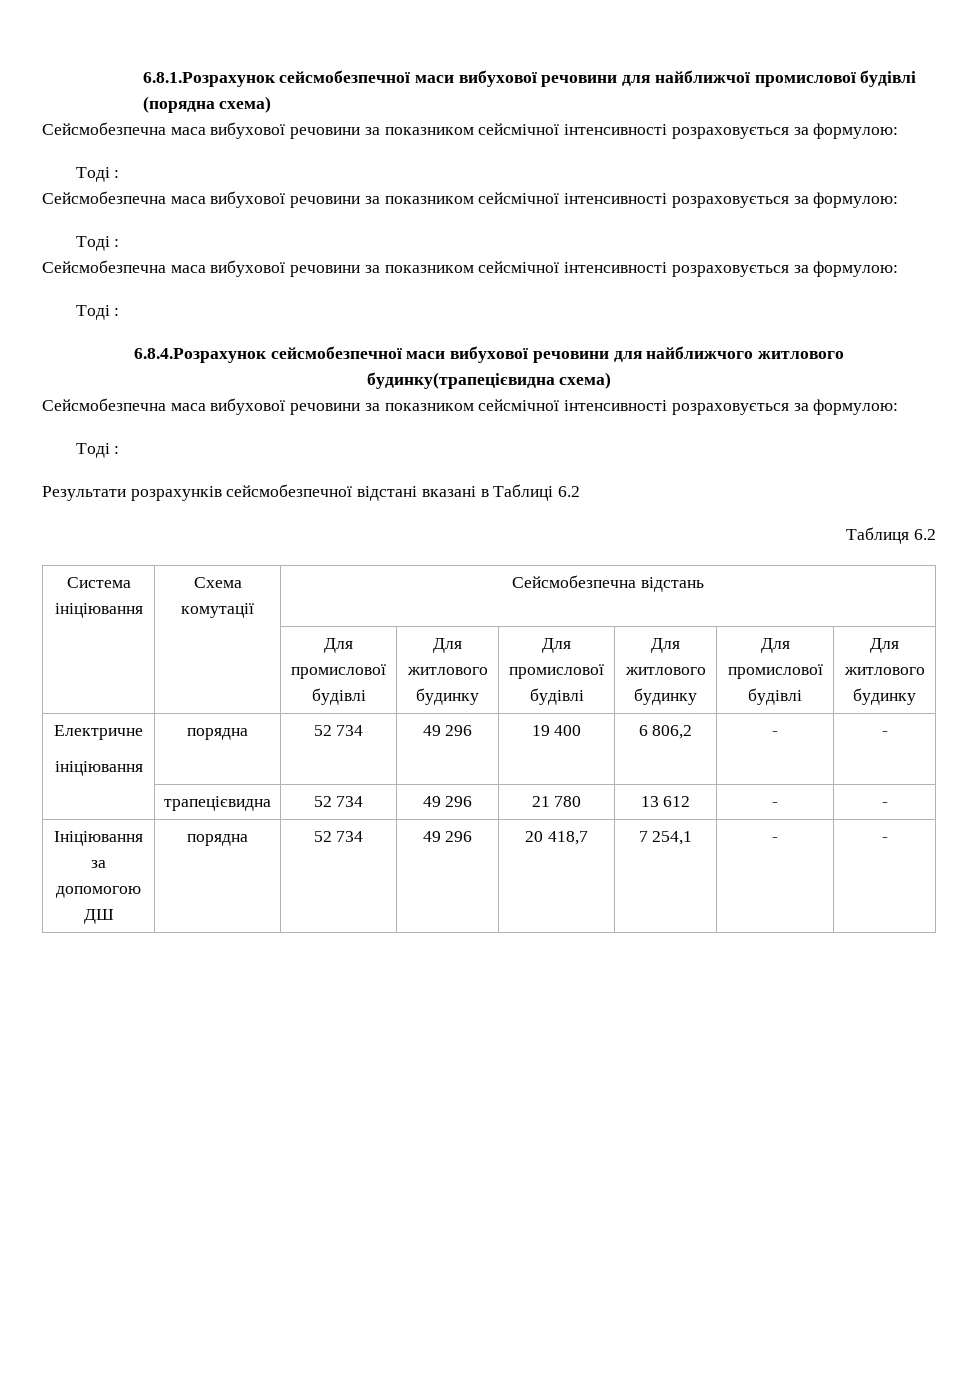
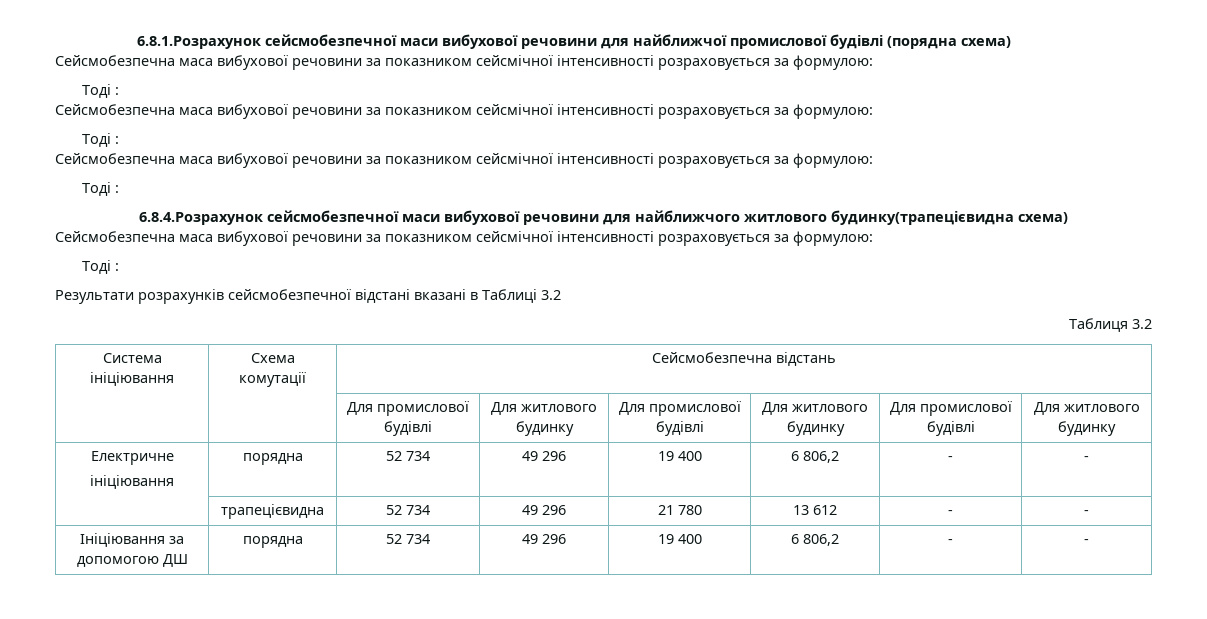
- Результати розрахунків сейсмобезпечної відстані вказані в Таблиці 6.2
+ Результати розрахунків сейсмобезпечної відстані вказані в Таблиці 3.2
- Таблиця 6.2
+ Таблиця 3.2
- Ініціювання за допомогою ДШ | порядна | 52 734 | 49 296 | 20 418,7 | 7 254,1 | - | -
+ Ініціювання за допомогою ДШ | порядна | 52 734 | 49 296 | 19 400 | 6 806,2 | - | -

